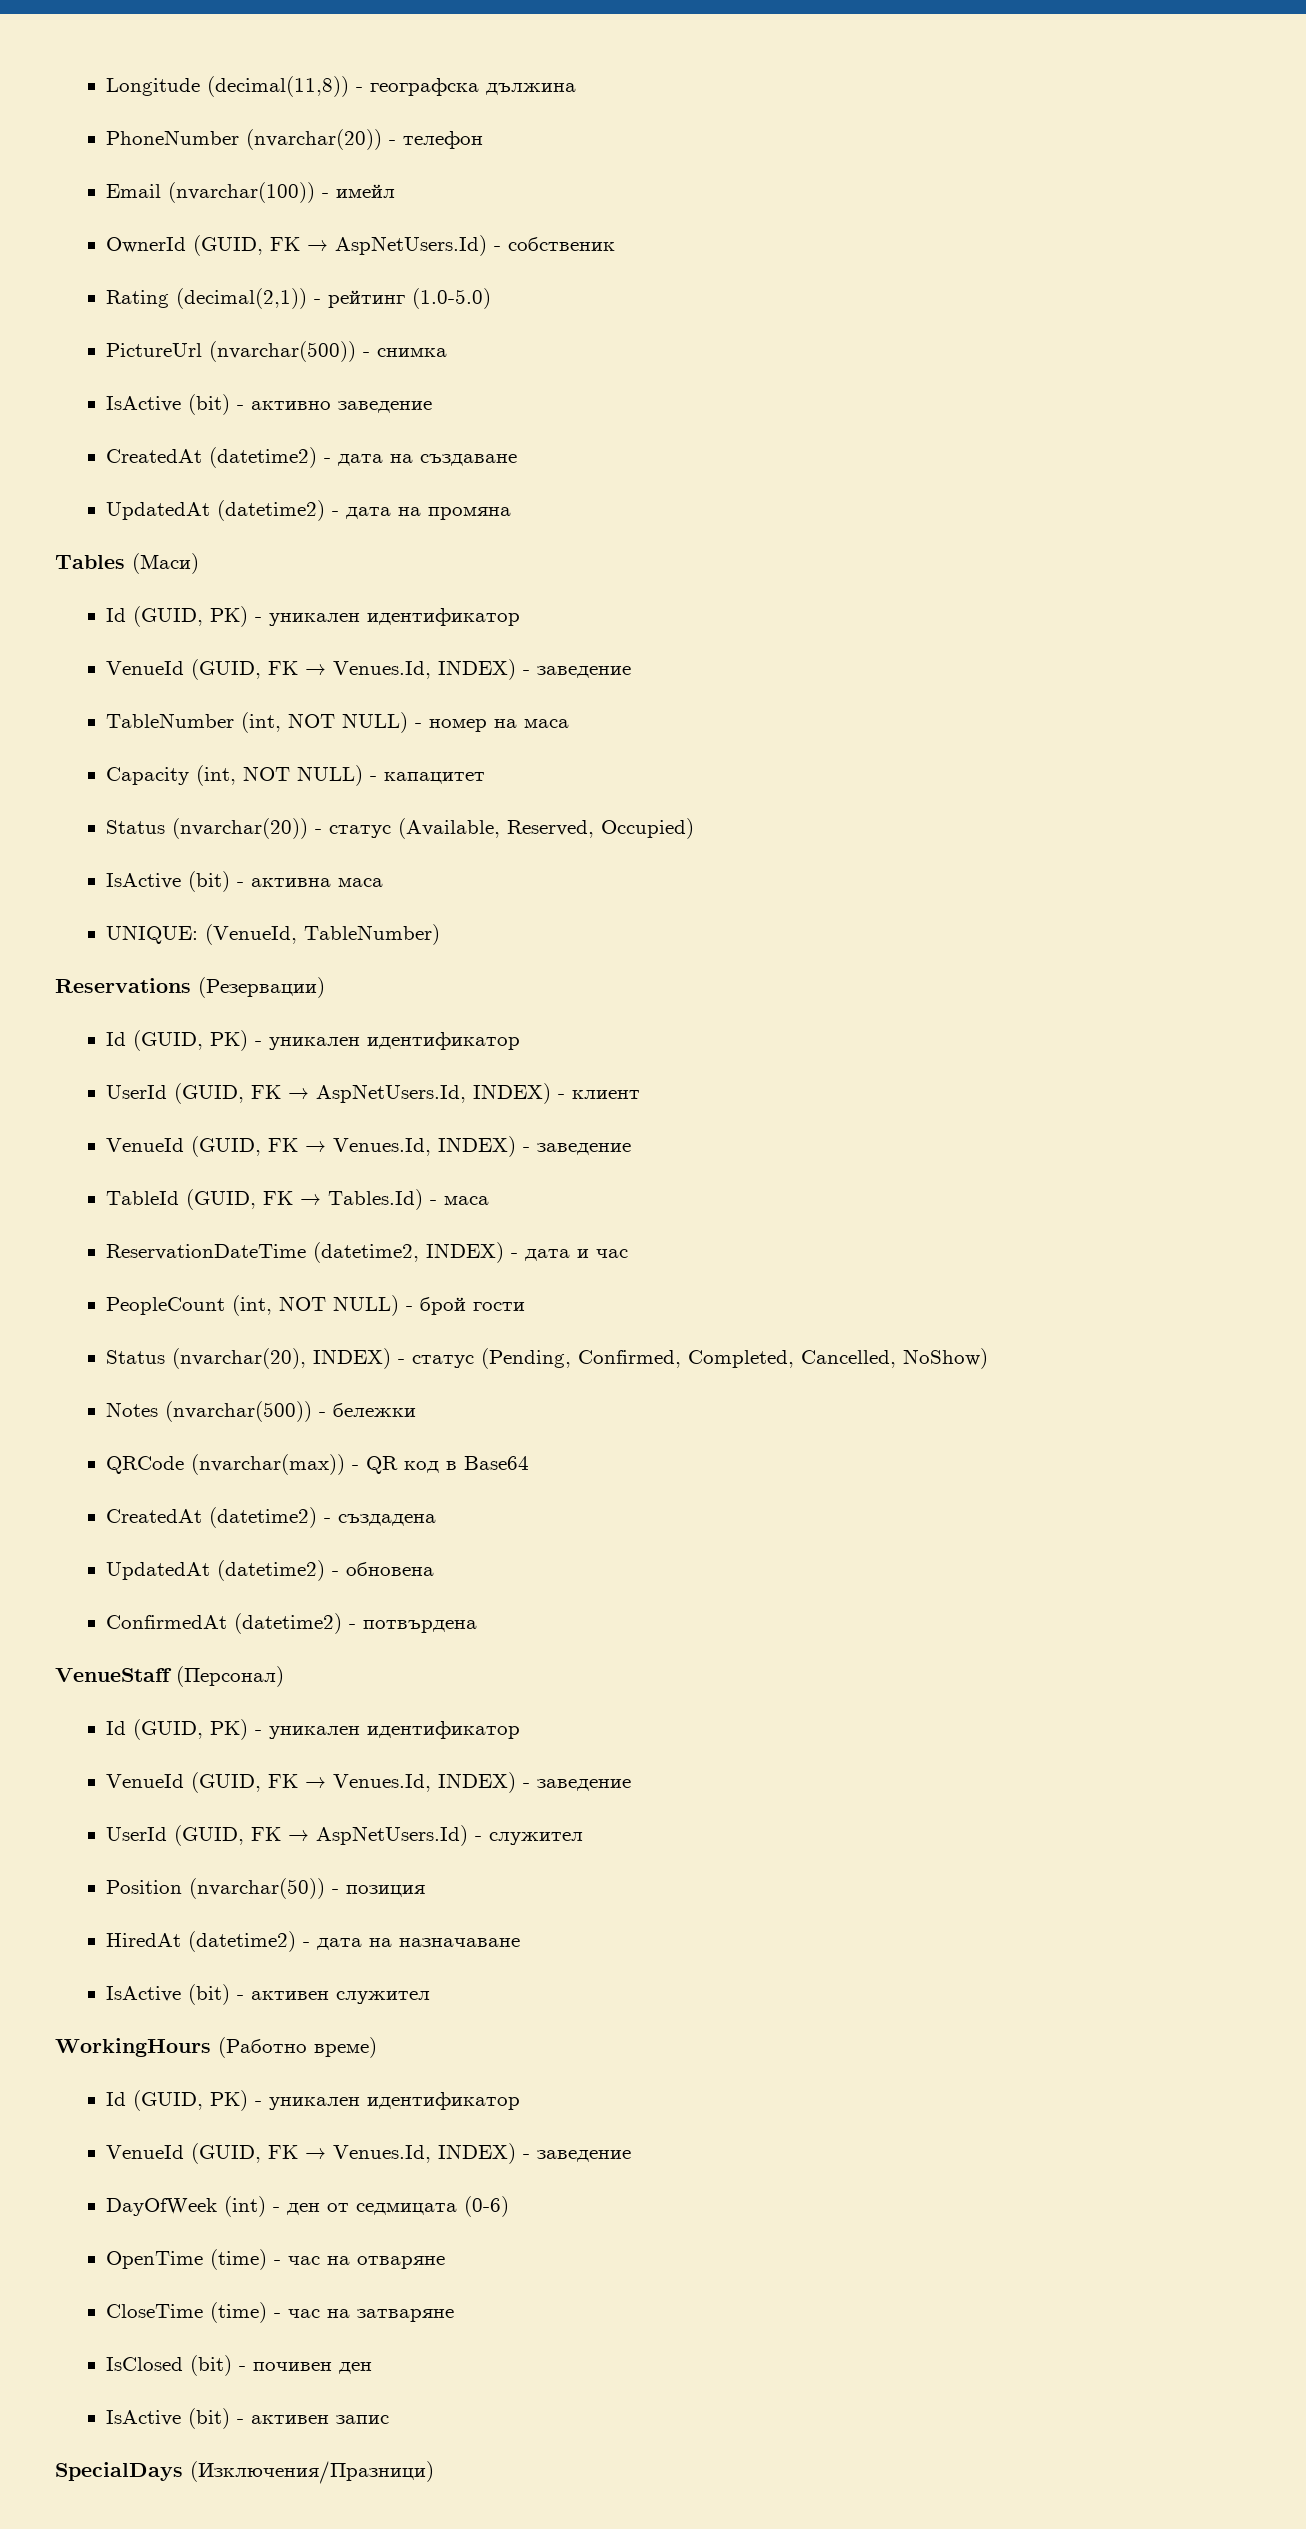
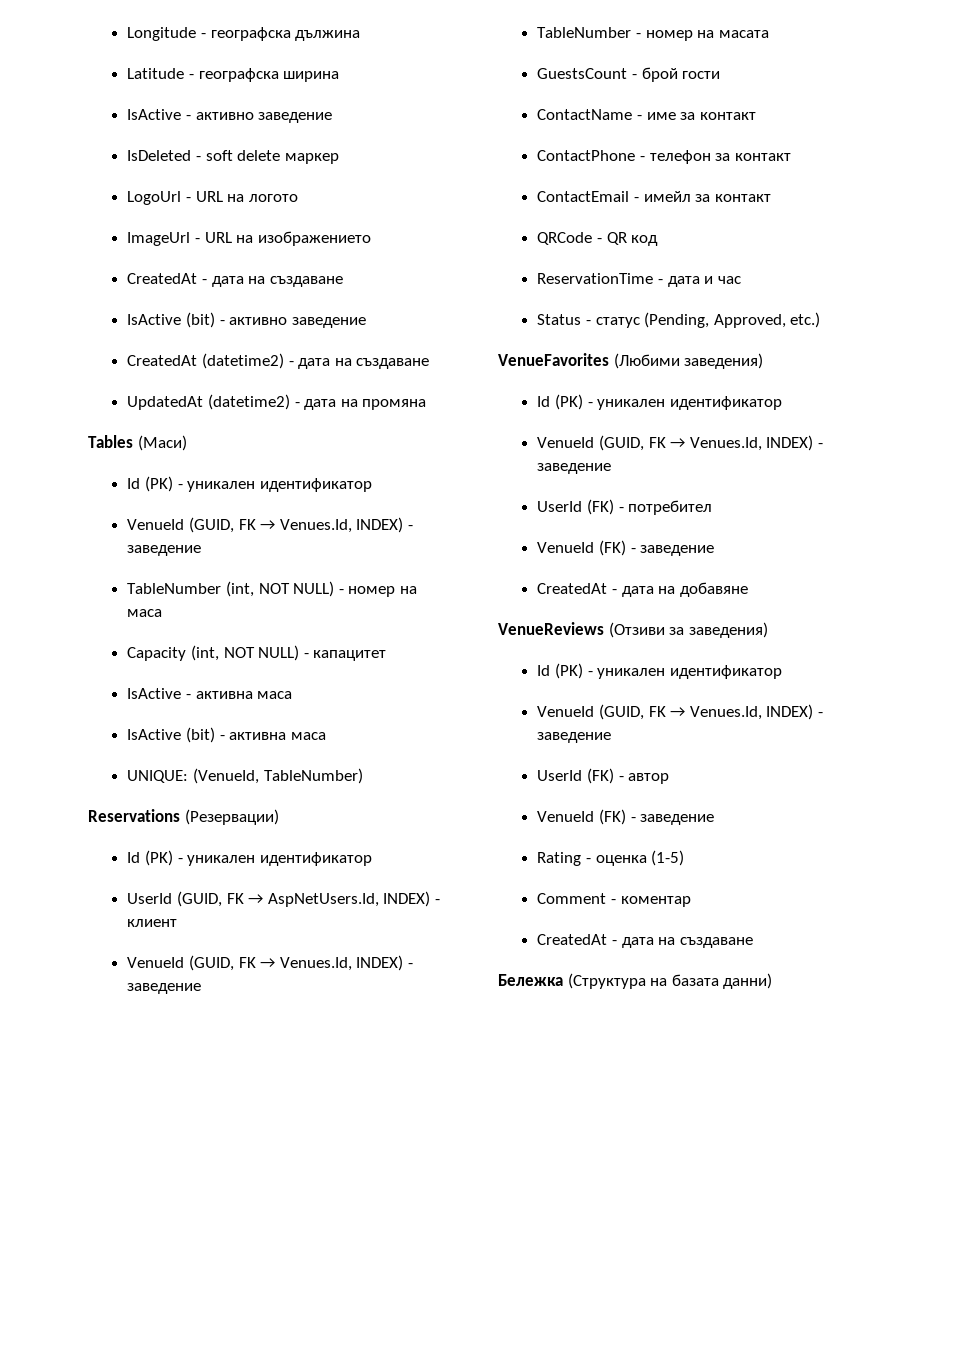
- Longitude (decimal(11,8)) - географска дължина
+ Longitude - географска дължина
- PhoneNumber (nvarchar(20)) - телефон
- Email (nvarchar(100)) - имейл
- OwnerId (GUID, FK → AspNetUsers.Id) - собственик
- Rating (decimal(2,1)) - рейтинг (1.0-5.0)
- PictureUrl (nvarchar(500)) - снимка
+ Latitude - географска ширина
+ IsActive - активно заведение
+ IsDeleted - soft delete маркер
+ LogoUrl - URL на логото
+ ImageUrl - URL на изображението
+ CreatedAt - дата на създаване
  Tables (Маси)
- Id (GUID, PK) - уникален идентификатор
+ Id (PK) - уникален идентификатор
- Status (nvarchar(20)) - статус (Available, Reserved, Occupied)
+ IsActive - активна маса
  Reservations (Резервации)
- Id (GUID, PK) - уникален идентификатор
+ Id (PK) - уникален идентификатор
- TableId (GUID, FK → Tables.Id) - маса
- ReservationDateTime (datetime2, INDEX) - дата и час
- PeopleCount (int, NOT NULL) - брой гости
- Status (nvarchar(20), INDEX) - статус (Pending, Confirmed, Completed, Cancelled, NoShow)
- Notes (nvarchar(500)) - бележки
- QRCode (nvarchar(max)) - QR код в Base64
- CreatedAt (datetime2) - създадена
- UpdatedAt (datetime2) - обновена
- ConfirmedAt (datetime2) - потвърдена
- VenueStaff (Персонал)
- Id (GUID, PK) - уникален идентификатор
+ TableNumber - номер на масата
+ GuestsCount - брой гости
+ ContactName - име за контакт
+ ContactPhone - телефон за контакт
+ ContactEmail - имейл за контакт
+ QRCode - QR код
+ ReservationTime - дата и час
+ Status - статус (Pending, Approved, etc.)
+ VenueFavorites (Любими заведения)
+ Id (PK) - уникален идентификатор
- UserId (GUID, FK → AspNetUsers.Id) - служител
- Position (nvarchar(50)) - позиция
- HiredAt (datetime2) - дата на назначаване
- IsActive (bit) - активен служител
- WorkingHours (Работно време)
- Id (GUID, PK) - уникален идентификатор
+ UserId (FK) - потребител
+ VenueId (FK) - заведение
+ CreatedAt - дата на добавяне
+ VenueReviews (Отзиви за заведения)
+ Id (PK) - уникален идентификатор
- DayOfWeek (int) - ден от седмицата (0-6)
- OpenTime (time) - час на отваряне
- CloseTime (time) - час на затваряне
- IsClosed (bit) - почивен ден
- IsActive (bit) - активен запис
- SpecialDays (Изключения/Празници)
+ UserId (FK) - автор
+ VenueId (FK) - заведение
+ Rating - оценка (1-5)
+ Comment - коментар
+ CreatedAt - дата на създаване
+ Бележка (Структура на базата данни)

